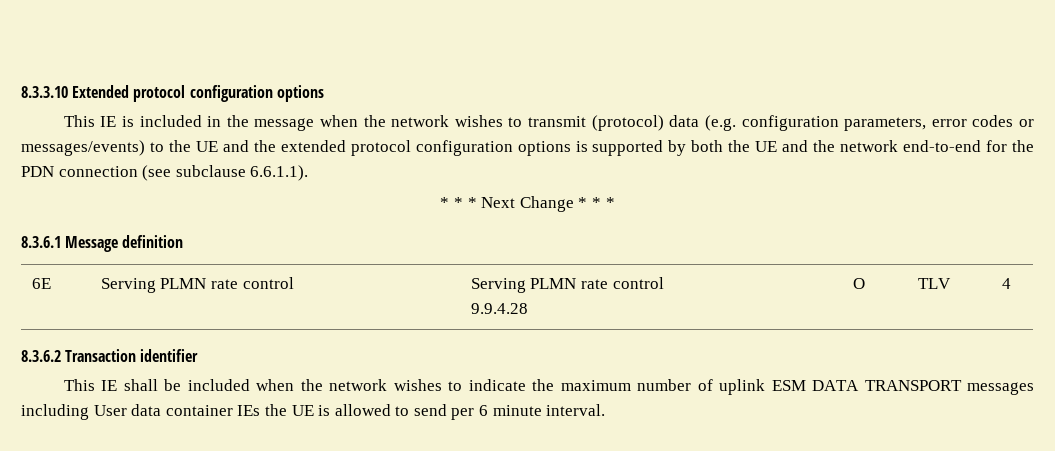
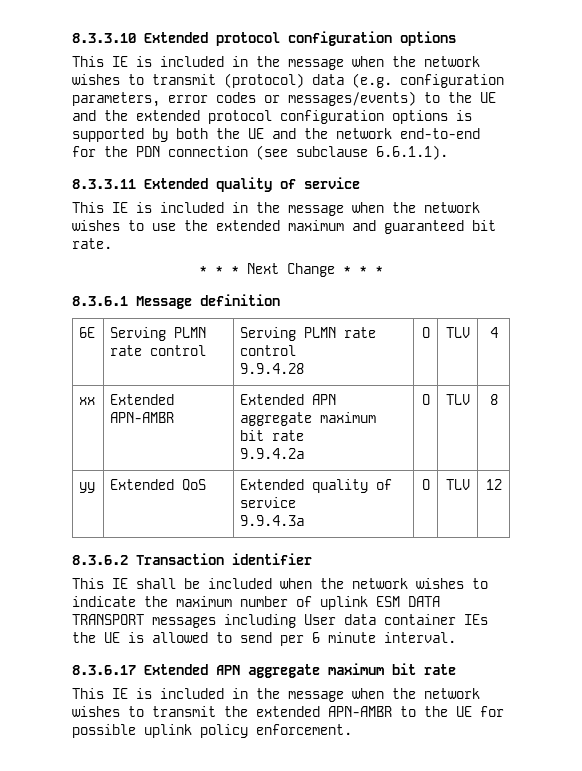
+ 8.3.3.11 Extended quality of service
+ This IE is included in the message when the network wishes to use the extended maximum and guaranteed bit rate.
+ xx | Extended APN-AMBR | Extended APN aggregate maximum bit rate
+ 9.9.4.2a | O | TLV | 8
+ yy | Extended QoS | Extended quality of service
+ 9.9.4.3a | O | TLV | 12
+ 8.3.6.17 Extended APN aggregate maximum bit rate
+ This IE is included in the message when the network wishes to transmit the extended APN-AMBR to the UE for possible uplink policy enforcement.

